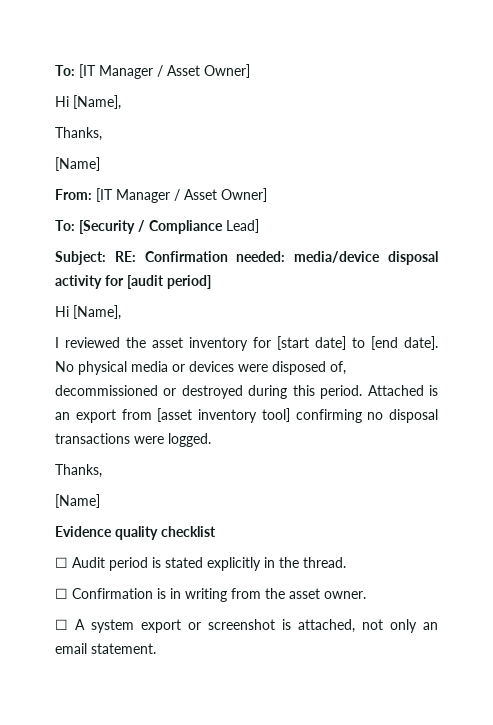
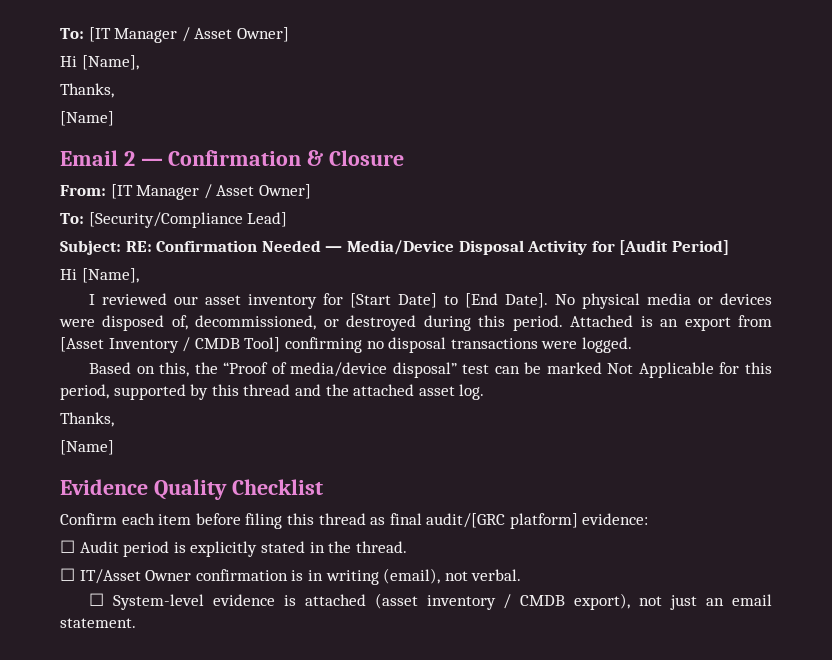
+ Email 2 — Confirmation & Closure
- To: [Security / Compliance Lead]
+ To: [Security/Compliance Lead]
- Subject: RE: Confirmation needed: media/device disposal activity for [audit period]
+ Subject: RE: Confirmation Needed — Media/Device Disposal Activity for [Audit Period]
- I reviewed the asset inventory for [start date] to [end date].
+ I reviewed our asset inventory for [Start Date] to [End Date].
- No physical media or devices were disposed of, decommissioned or destroyed during this period.
+ No physical media or devices were disposed of, decommissioned, or destroyed during this period.
- Attached is an export from [asset inventory tool] confirming no disposal transactions were logged.
+ Attached is an export from [Asset Inventory / CMDB Tool] confirming no disposal transactions were logged.
+ Based on this, the “Proof of media/device disposal” test can be marked Not Applicable for this period, supported by this thread and the attached asset log.
  Thanks,
  [Name]
- Evidence quality checklist
+ Evidence Quality Checklist
+ Confirm each item before filing this thread as final audit/[GRC platform] evidence:
- ☐ Audit period is stated explicitly in the thread.
+ ☐ Audit period is explicitly stated in the thread.
- ☐ Confirmation is in writing from the asset owner.
- ☐ A system export or screenshot is attached, not only an email statement.
+ ☐ IT/Asset Owner confirmation is in writing (email), not verbal.
+ ☐ System-level evidence is attached (asset inventory / CMDB export), not just an email statement.

